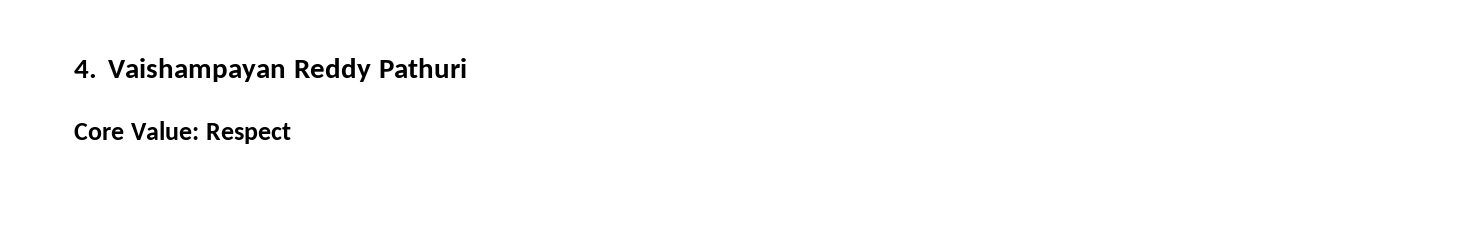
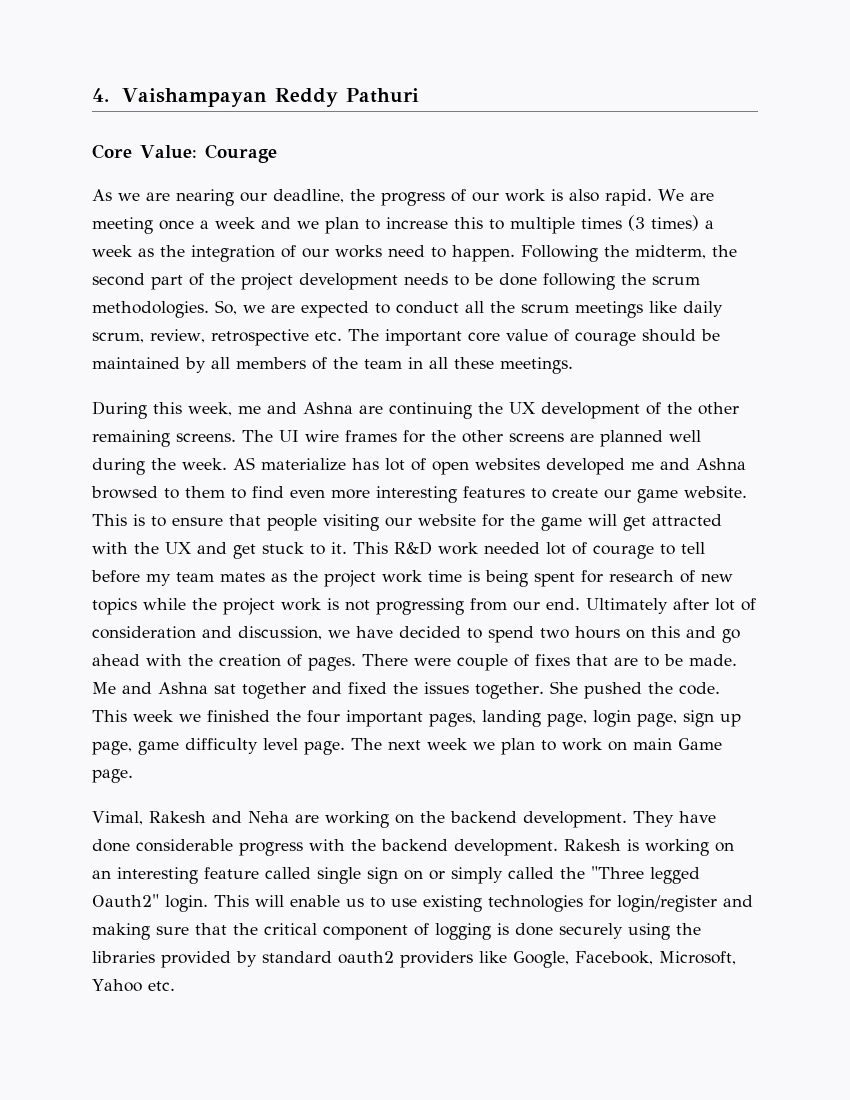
- Core Value: Respect
+ Core Value: Courage
+ As we are nearing our deadline, the progress of our work is also rapid. We are meeting once a week and we plan to increase this to multiple times (3 times) a week as the integration of our works need to happen. Following the midterm, the second part of the project development needs to be done following the scrum methodologies. So, we are expected to conduct all the scrum meetings like daily scrum, review, retrospective etc. The important core value of courage should be maintained by all members of the team in all these meetings.
+ During this week, me and Ashna are continuing the UX development of the other remaining screens. The UI wire frames for the other screens are planned well during the week. AS materialize has lot of open websites developed me and Ashna browsed to them to find even more interesting features to create our game website. This is to ensure that people visiting our website for the game will get attracted with the UX and get stuck to it. This R&D work needed lot of courage to tell before my team mates as the project work time is being spent for research of new topics while the project work is not progressing from our end. Ultimately after lot of consideration and discussion, we have decided to spend two hours on this and go ahead with the creation of pages. There were couple of fixes that are to be made. Me and Ashna sat together and fixed the issues together. She pushed the code. This week we finished the four important pages, landing page, login page, sign up page, game difficulty level page. The next week we plan to work on main Game page.
+ Vimal, Rakesh and Neha are working on the backend development. They have done considerable progress with the backend development. Rakesh is working on an interesting feature called single sign on or simply called the "Three legged Oauth2" login. This will enable us to use existing technologies for login/register and making sure that the critical component of logging is done securely using the libraries provided by standard oauth2 providers like Google, Facebook, Microsoft, Yahoo etc.

